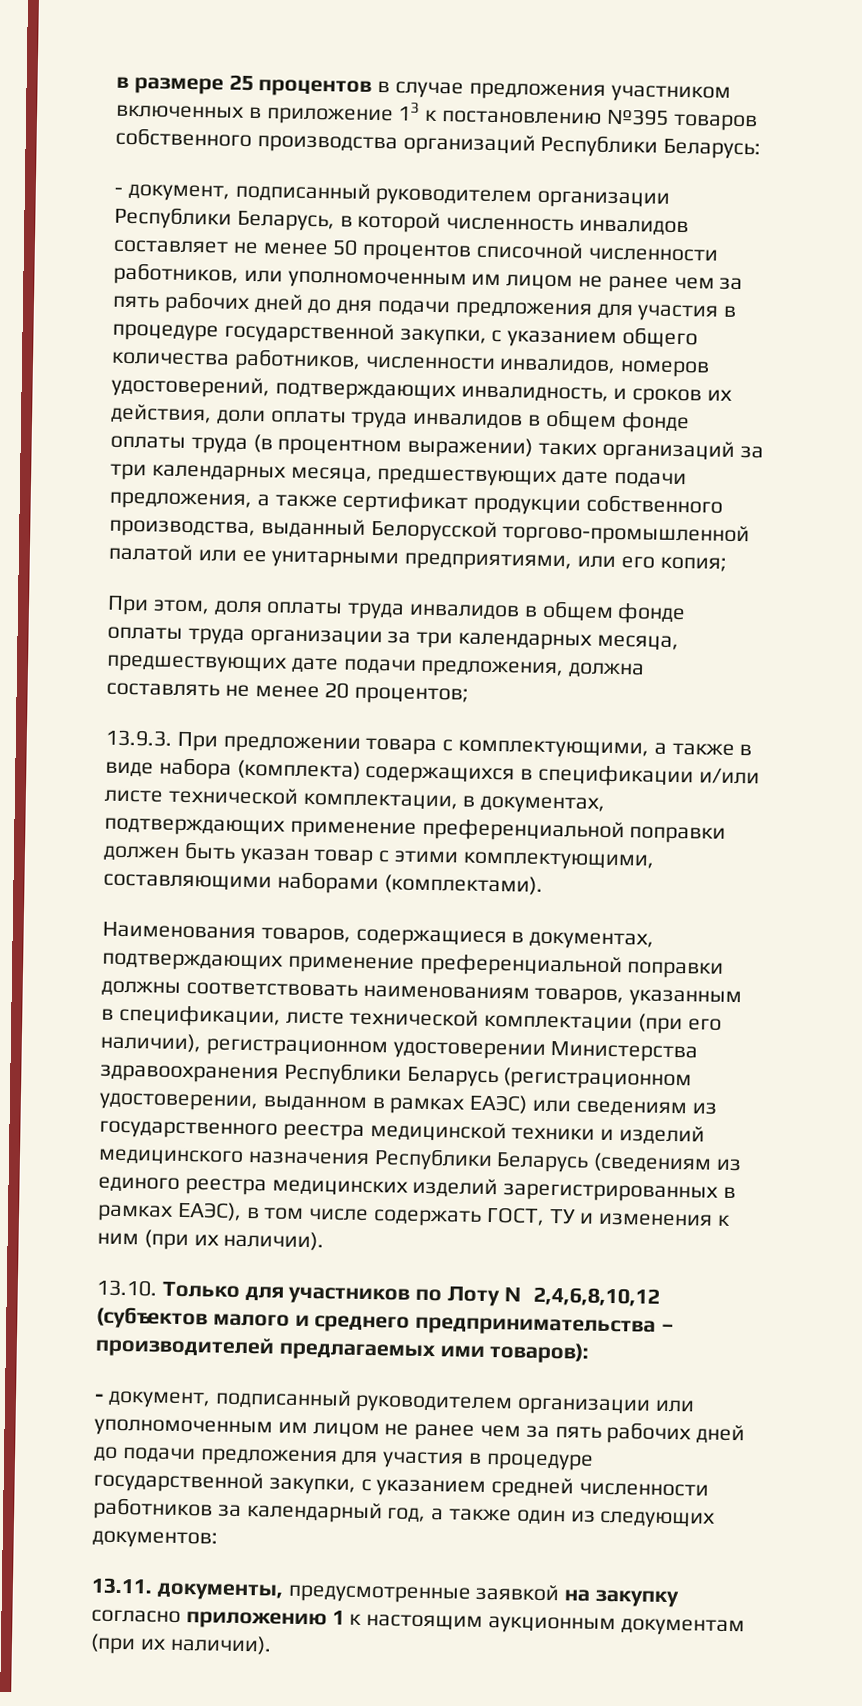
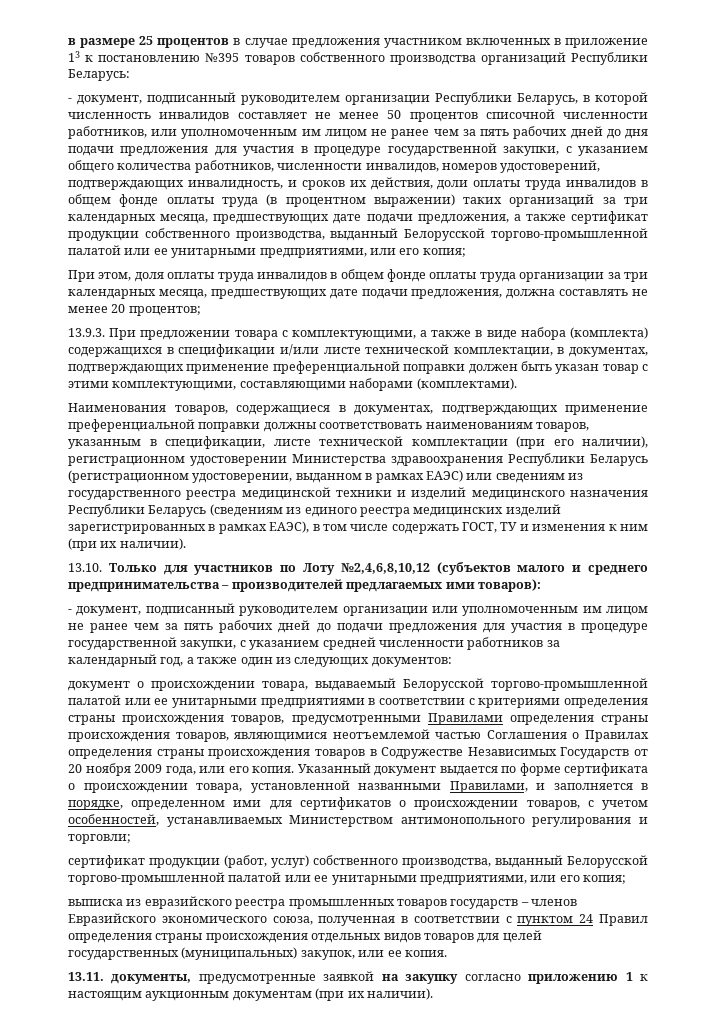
+ документ о происхождении товара, выдаваемый Белорусской торгово-промышленной палатой или ее унитарными предприятиями в соответствии с критериями определения страны происхождения товаров, предусмотренными Правилами определения страны происхождения товаров, являющимися неотъемлемой частью Соглашения о Правилах определения страны происхождения товаров в Содружестве Независимых Государств от 20 ноября 2009 года, или его копия. Указанный документ выдается по форме сертификата о происхождении товара, установленной названными Правилами, и заполняется в порядке, определенном ими для сертификатов о происхождении товаров, с учетом особенностей, устанавливаемых Министерством антимонопольного регулирования и торговли;
+ сертификат продукции (работ, услуг) собственного производства, выданный Белорусской торгово-промышленной палатой или ее унитарными предприятиями, или его копия;
+ выписка из евразийского реестра промышленных товаров государств – членов Евразийского экономического союза, полученная в соответствии с пунктом 24 Правил определения страны происхождения отдельных видов товаров для целей государственных (муниципальных) закупок, или ее копия.

